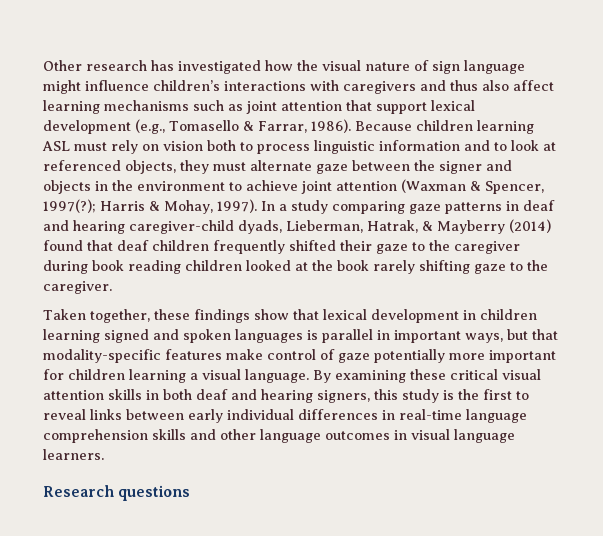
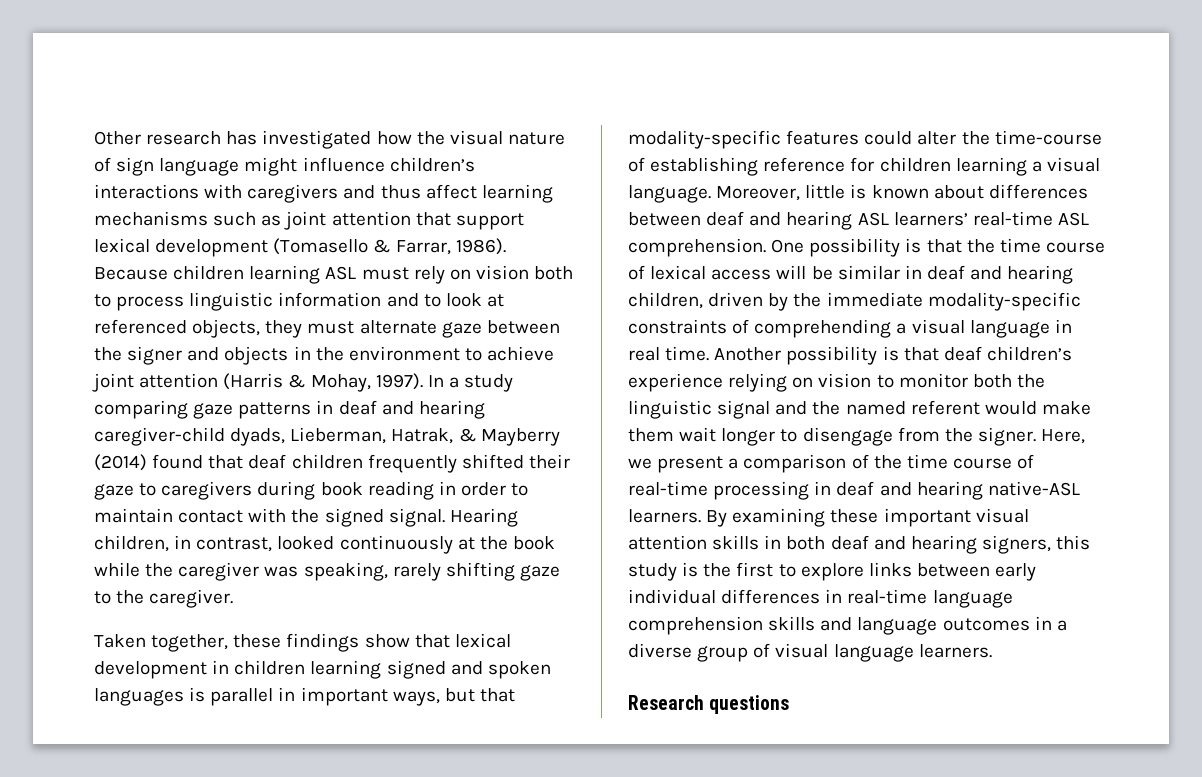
- Other research has investigated how the visual nature of sign language might influence children’s interactions with caregivers and thus also affect learning mechanisms such as joint attention that support lexical development (e.g., Tomasello & Farrar, 1986).
+ Other research has investigated how the visual nature of sign language might influence children’s interactions with caregivers and thus affect learning mechanisms such as joint attention that support lexical development (Tomasello & Farrar, 1986).
- Because children learning ASL must rely on vision both to process linguistic information and to look at referenced objects, they must alternate gaze between the signer and objects in the environment to achieve joint attention (Waxman & Spencer, 1997(?); Harris & Mohay, 1997).
+ Because children learning ASL must rely on vision both to process linguistic information and to look at referenced objects, they must alternate gaze between the signer and objects in the environment to achieve joint attention (Harris & Mohay, 1997).
- In a study comparing gaze patterns in deaf and hearing caregiver-child dyads, Lieberman, Hatrak, & Mayberry (2014) found that deaf children frequently shifted their gaze to the caregiver during book reading children looked at the book rarely shifting gaze to the caregiver.
+ In a study comparing gaze patterns in deaf and hearing caregiver-child dyads, Lieberman, Hatrak, & Mayberry (2014) found that deaf children frequently shifted their gaze to caregivers during book reading in order to maintain contact with the signed signal. Hearing children, in contrast, looked continuously at the book while the caregiver was speaking, rarely shifting gaze to the caregiver.
- Taken together, these findings show that lexical development in children learning signed and spoken languages is parallel in important ways, but that modality-specific features make control of gaze potentially more important for children learning a visual language.
+ Taken together, these findings show that lexical development in children learning signed and spoken languages is parallel in important ways, but that modality-specific features could alter the time-course of establishing reference for children learning a visual language.
+ Moreover, little is known about differences between deaf and hearing ASL learners’ real-time ASL comprehension. One possibility is that the time course of lexical access will be similar in deaf and hearing children, driven by the immediate modality-specific constraints of comprehending a visual language in real time. Another possibility is that deaf children’s experience relying on vision to monitor both the linguistic signal and the named referent would make them wait longer to disengage from the signer. Here, we present a comparison of the time course of real-time processing in deaf and hearing native-ASL learners.
- By examining these critical visual attention skills in both deaf and hearing signers, this study is the first to reveal links between early individual differences in real-time language comprehension skills and other language outcomes in visual language learners.
+ By examining these important visual attention skills in both deaf and hearing signers, this study is the first to explore links between early individual differences in real-time language comprehension skills and language outcomes in a diverse group of visual language learners.

